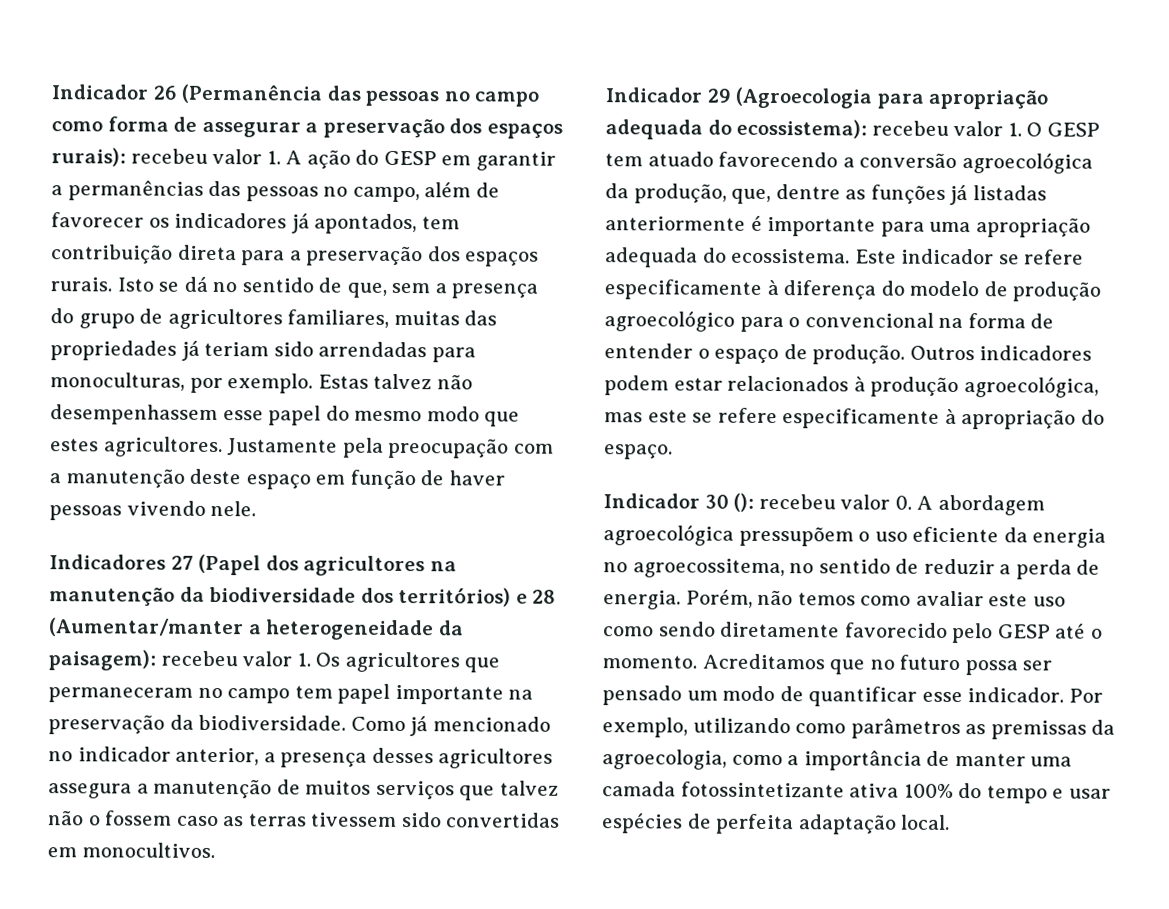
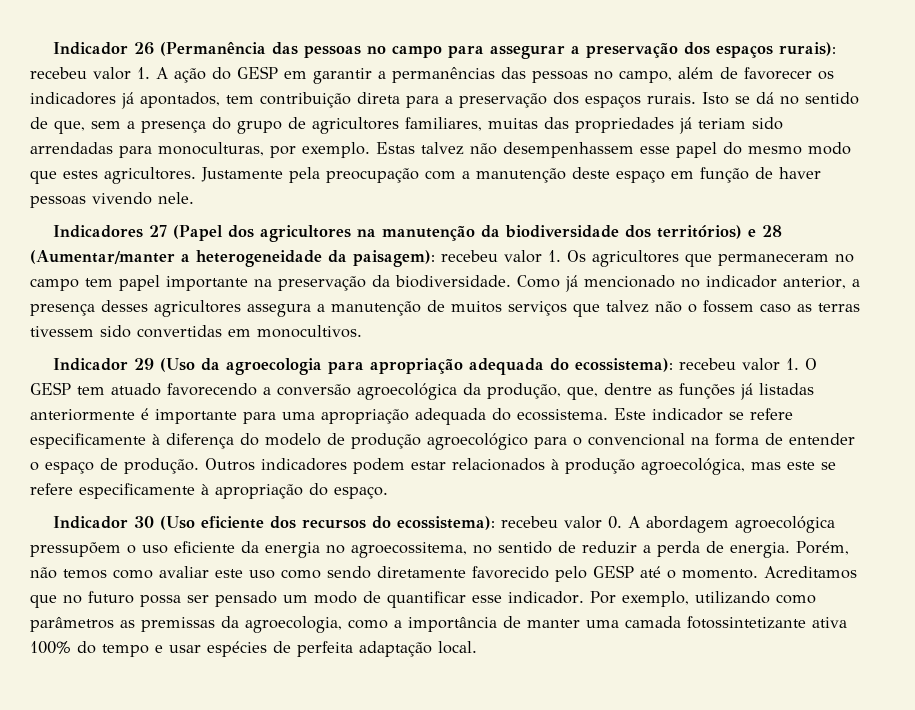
- Indicador 26 (Permanência das pessoas no campo como forma de assegurar a preservação dos espaços rurais): recebeu valor 1. A ação do GESP em garantir a permanências das pessoas no campo, além de favorecer os indicadores já apontados, tem contribuição direta para a preservação dos espaços rurais.
+ Indicador 26 (Permanência das pessoas no campo para assegurar a preservação dos espaços rurais): recebeu valor 1. A ação do GESP em garantir a permanências das pessoas no campo, além de favorecer os indicadores já apontados, tem contribuição direta para a preservação dos espaços rurais.
- Indicador 29 (Agroecologia para apropriação adequada do ecossistema): recebeu valor 1. O GESP tem atuado favorecendo a conversão agroecológica da produção, que, dentre as funções já listadas anteriormente é importante para uma apropriação adequada do ecossistema.
+ Indicador 29 (Uso da agroecologia para apropriação adequada do ecossistema): recebeu valor 1. O GESP tem atuado favorecendo a conversão agroecológica da produção, que, dentre as funções já listadas anteriormente é importante para uma apropriação adequada do ecossistema.
- Indicador 30 (): recebeu valor 0. A abordagem agroecológica pressupõem o uso eficiente da energia no agroecossitema, no sentido de reduzir a perda de energia.
+ Indicador 30 (Uso eficiente dos recursos do ecossistema): recebeu valor 0. A abordagem agroecológica pressupõem o uso eficiente da energia no agroecossitema, no sentido de reduzir a perda de energia.

